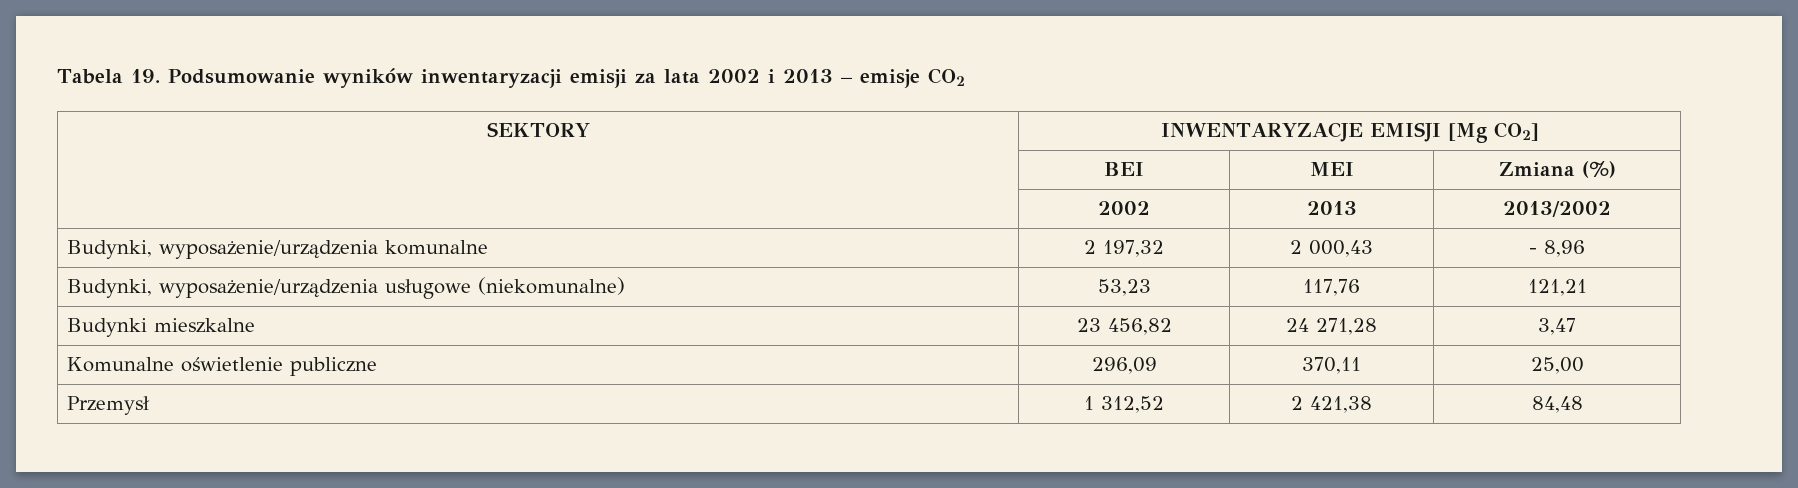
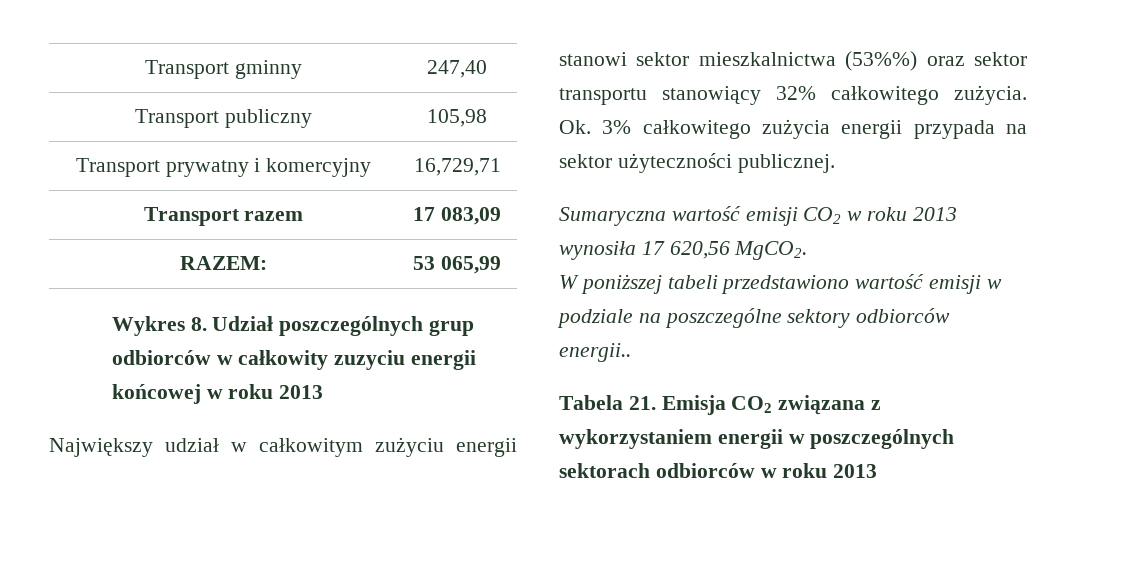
- Tabela 19. Podsumowanie wyników inwentaryzacji emisji za lata 2002 i 2013 – emisje CO2
- SEKTORY | INWENTARYZACJE EMISJI [Mg CO2]
- | BEI | MEI | Zmiana (%)
- | 2002 | 2013 | 2013/2002
- Budynki, wyposażenie/urządzenia komunalne | 2 197,32 | 2 000,43 | - 8,96
- Budynki, wyposażenie/urządzenia usługowe (niekomunalne) | 53,23 | 117,76 | 121,21
- Budynki mieszkalne | 23 456,82 | 24 271,28 | 3,47
- Komunalne oświetlenie publiczne | 296,09 | 370,11 | 25,00
- Przemysł | 1 312,52 | 2 421,38 | 84,48
+ Transport gminny | 247,40
+ Transport publiczny | 105,98
+ Transport prywatny i komercyjny | 16,729,71
+ Transport razem | 17 083,09
+ RAZEM: | 53 065,99
+ Wykres 8. Udział poszczególnych grup odbiorców w całkowity zuzyciu energii końcowej w roku 2013
+ Największy udział w całkowitym zużyciu energii stanowi sektor mieszkalnictwa (53%%) oraz sektor transportu stanowiący 32% całkowitego zużycia. Ok. 3% całkowitego zużycia energii przypada na sektor użyteczności publicznej.
+ Sumaryczna wartość emisji CO2 w roku 2013 wynosiła 17 620,56 MgCO2.
+ W poniższej tabeli przedstawiono wartość emisji w podziale na poszczególne sektory odbiorców energii..
+ Tabela 21. Emisja CO2 związana z wykorzystaniem energii w poszczególnych sektorach odbiorców w roku 2013

